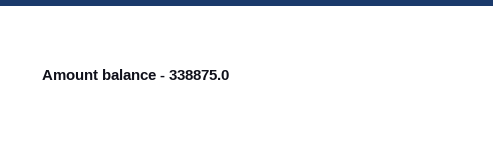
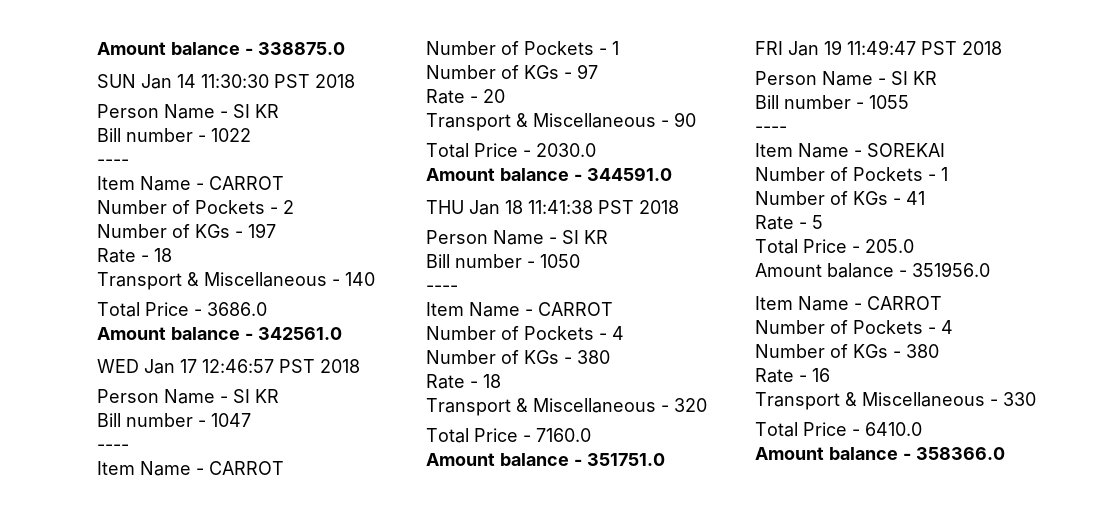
+ SUN Jan 14 11:30:30 PST 2018
+ Person Name - SI KR
+ Bill number - 1022
+ ----
+ Item Name - CARROT
+ Number of Pockets - 2
+ Number of KGs - 197
+ Rate - 18
+ Transport & Miscellaneous - 140
+ Total Price - 3686.0
+ Amount balance - 342561.0
+ WED Jan 17 12:46:57 PST 2018
+ Person Name - SI KR
+ Bill number - 1047
+ ----
+ Item Name - CARROT
+ Number of Pockets - 1
+ Number of KGs - 97
+ Rate - 20
+ Transport & Miscellaneous - 90
+ Total Price - 2030.0
+ Amount balance - 344591.0
+ THU Jan 18 11:41:38 PST 2018
+ Person Name - SI KR
+ Bill number - 1050
+ ----
+ Item Name - CARROT
+ Number of Pockets - 4
+ Number of KGs - 380
+ Rate - 18
+ Transport & Miscellaneous - 320
+ Total Price - 7160.0
+ Amount balance - 351751.0
+ FRI Jan 19 11:49:47 PST 2018
+ Person Name - SI KR
+ Bill number - 1055
+ ----
+ Item Name - SOREKAI
+ Number of Pockets - 1
+ Number of KGs - 41
+ Rate - 5
+ Total Price - 205.0
+ Amount balance - 351956.0
+ Item Name - CARROT
+ Number of Pockets - 4
+ Number of KGs - 380
+ Rate - 16
+ Transport & Miscellaneous - 330
+ Total Price - 6410.0
+ Amount balance - 358366.0

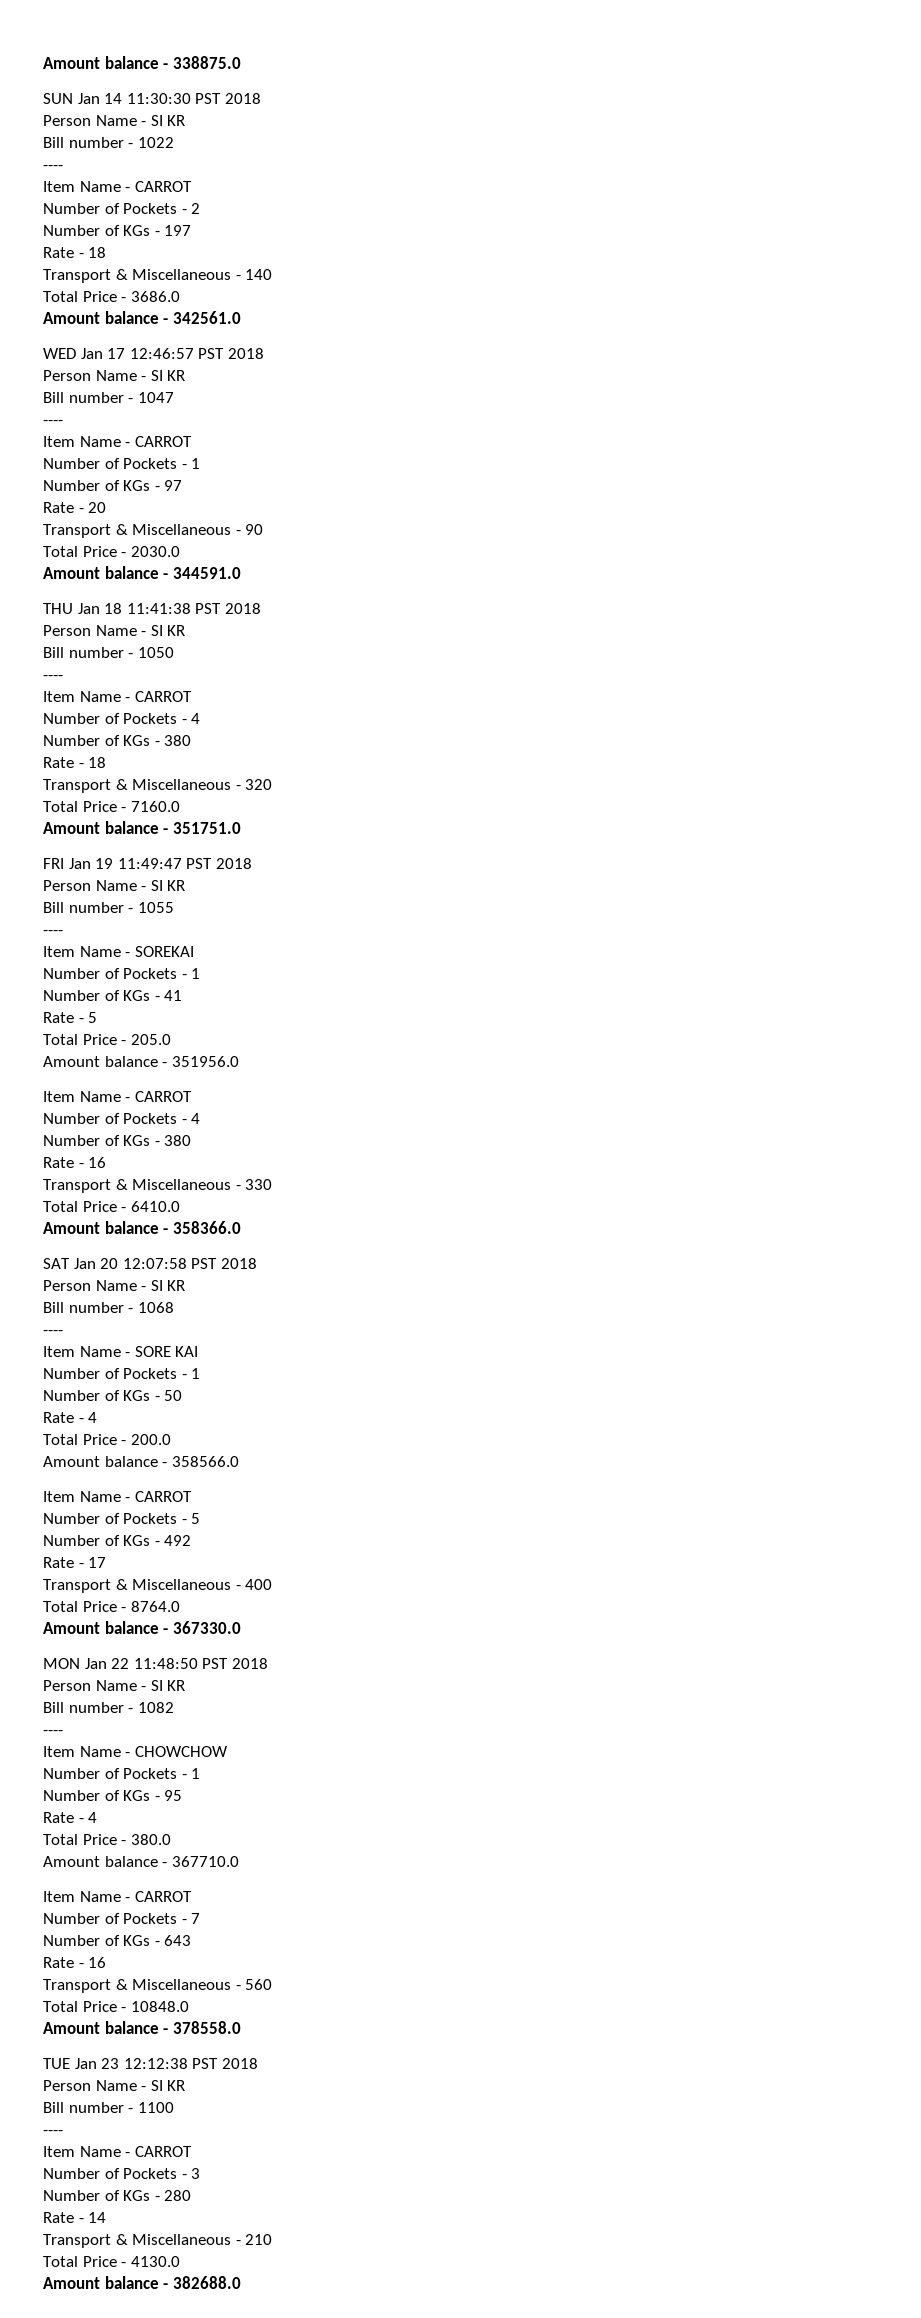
+ SAT Jan 20 12:07:58 PST 2018
+ Person Name - SI KR
+ Bill number - 1068
+ ----
+ Item Name - SORE KAI
+ Number of Pockets - 1
+ Number of KGs - 50
+ Rate - 4
+ Total Price - 200.0
+ Amount balance - 358566.0
+ Item Name - CARROT
+ Number of Pockets - 5
+ Number of KGs - 492
+ Rate - 17
+ Transport & Miscellaneous - 400
+ Total Price - 8764.0
+ Amount balance - 367330.0
+ MON Jan 22 11:48:50 PST 2018
+ Person Name - SI KR
+ Bill number - 1082
+ ----
+ Item Name - CHOWCHOW
+ Number of Pockets - 1
+ Number of KGs - 95
+ Rate - 4
+ Total Price - 380.0
+ Amount balance - 367710.0
+ Item Name - CARROT
+ Number of Pockets - 7
+ Number of KGs - 643
+ Rate - 16
+ Transport & Miscellaneous - 560
+ Total Price - 10848.0
+ Amount balance - 378558.0
+ TUE Jan 23 12:12:38 PST 2018
+ Person Name - SI KR
+ Bill number - 1100
+ ----
+ Item Name - CARROT
+ Number of Pockets - 3
+ Number of KGs - 280
+ Rate - 14
+ Transport & Miscellaneous - 210
+ Total Price - 4130.0
+ Amount balance - 382688.0

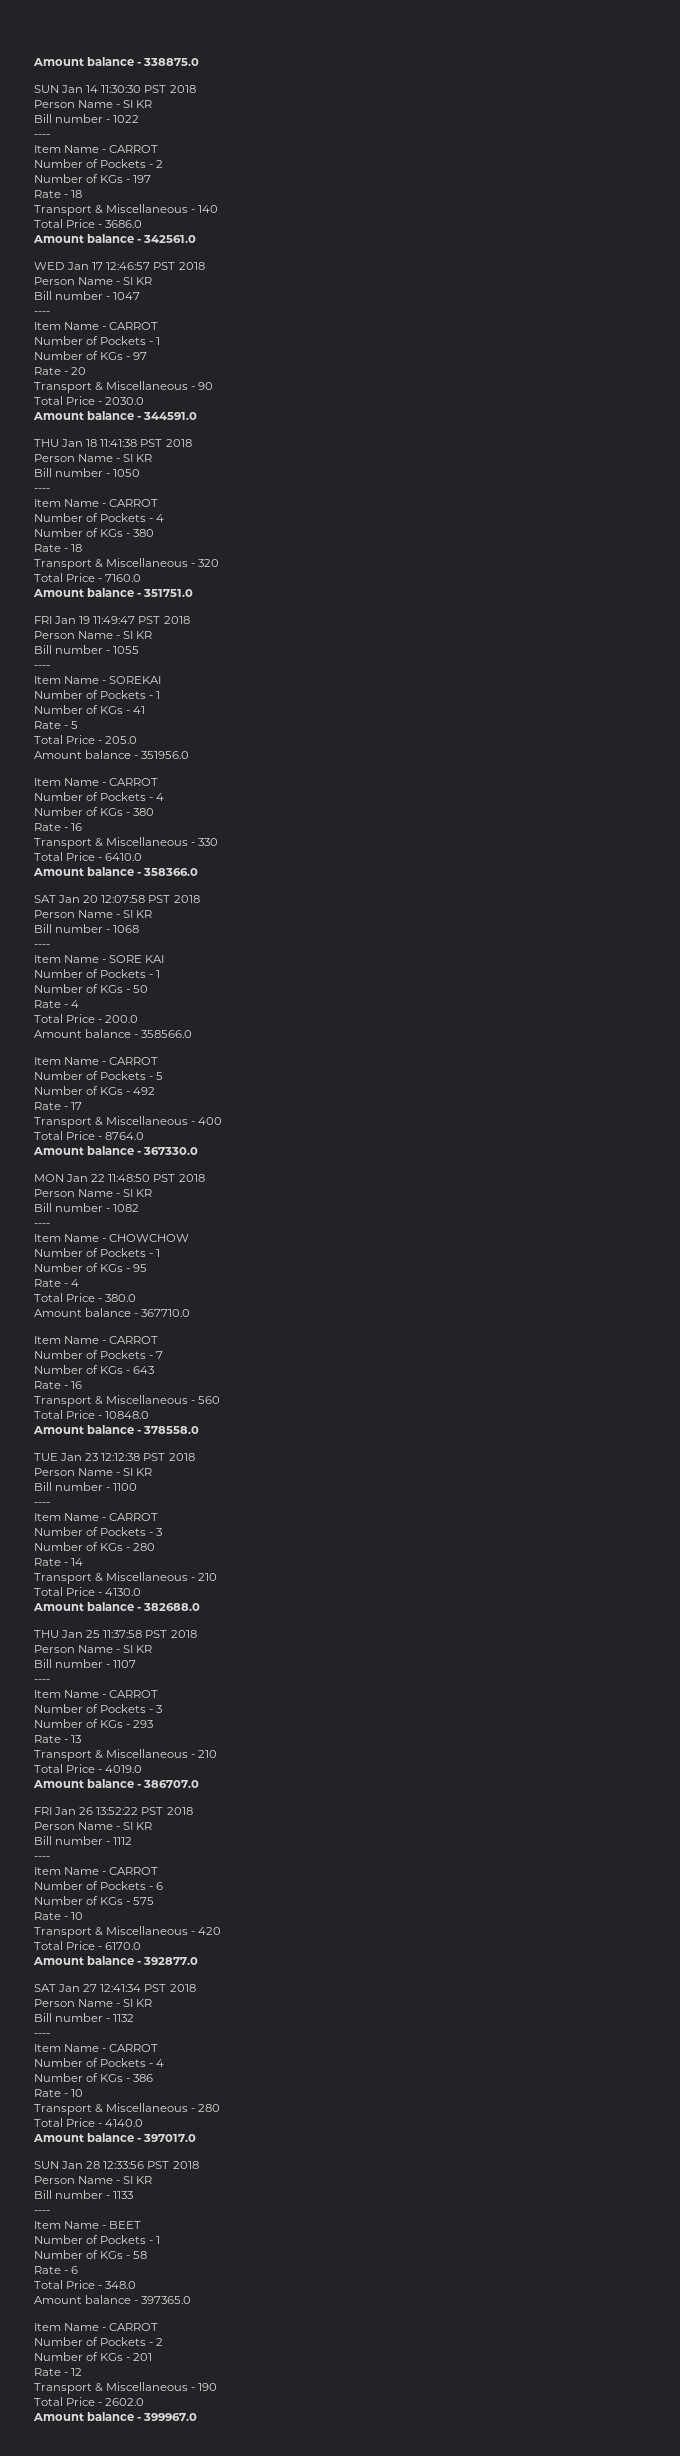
+ THU Jan 25 11:37:58 PST 2018
+ Person Name - SI KR
+ Bill number - 1107
+ ----
+ Item Name - CARROT
+ Number of Pockets - 3
+ Number of KGs - 293
+ Rate - 13
+ Transport & Miscellaneous - 210
+ Total Price - 4019.0
+ Amount balance - 386707.0
+ FRI Jan 26 13:52:22 PST 2018
+ Person Name - SI KR
+ Bill number - 1112
+ ----
+ Item Name - CARROT
+ Number of Pockets - 6
+ Number of KGs - 575
+ Rate - 10
+ Transport & Miscellaneous - 420
+ Total Price - 6170.0
+ Amount balance - 392877.0
+ SAT Jan 27 12:41:34 PST 2018
+ Person Name - SI KR
+ Bill number - 1132
+ ----
+ Item Name - CARROT
+ Number of Pockets - 4
+ Number of KGs - 386
+ Rate - 10
+ Transport & Miscellaneous - 280
+ Total Price - 4140.0
+ Amount balance - 397017.0
+ SUN Jan 28 12:33:56 PST 2018
+ Person Name - SI KR
+ Bill number - 1133
+ ----
+ Item Name - BEET
+ Number of Pockets - 1
+ Number of KGs - 58
+ Rate - 6
+ Total Price - 348.0
+ Amount balance - 397365.0
+ Item Name - CARROT
+ Number of Pockets - 2
+ Number of KGs - 201
+ Rate - 12
+ Transport & Miscellaneous - 190
+ Total Price - 2602.0
+ Amount balance - 399967.0

